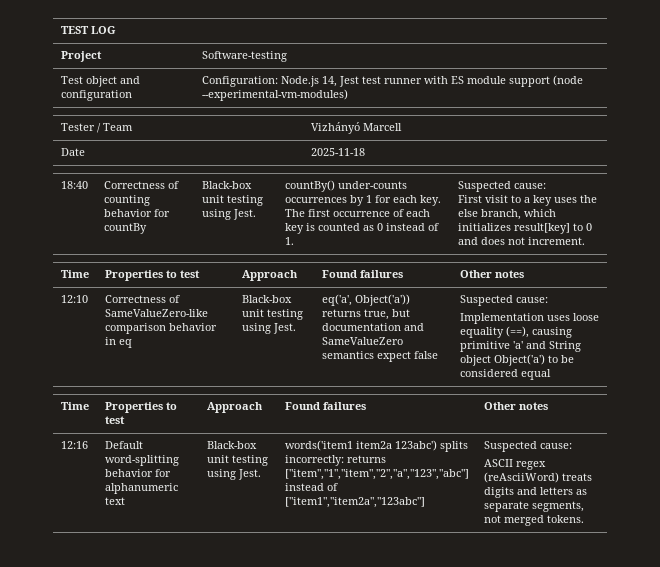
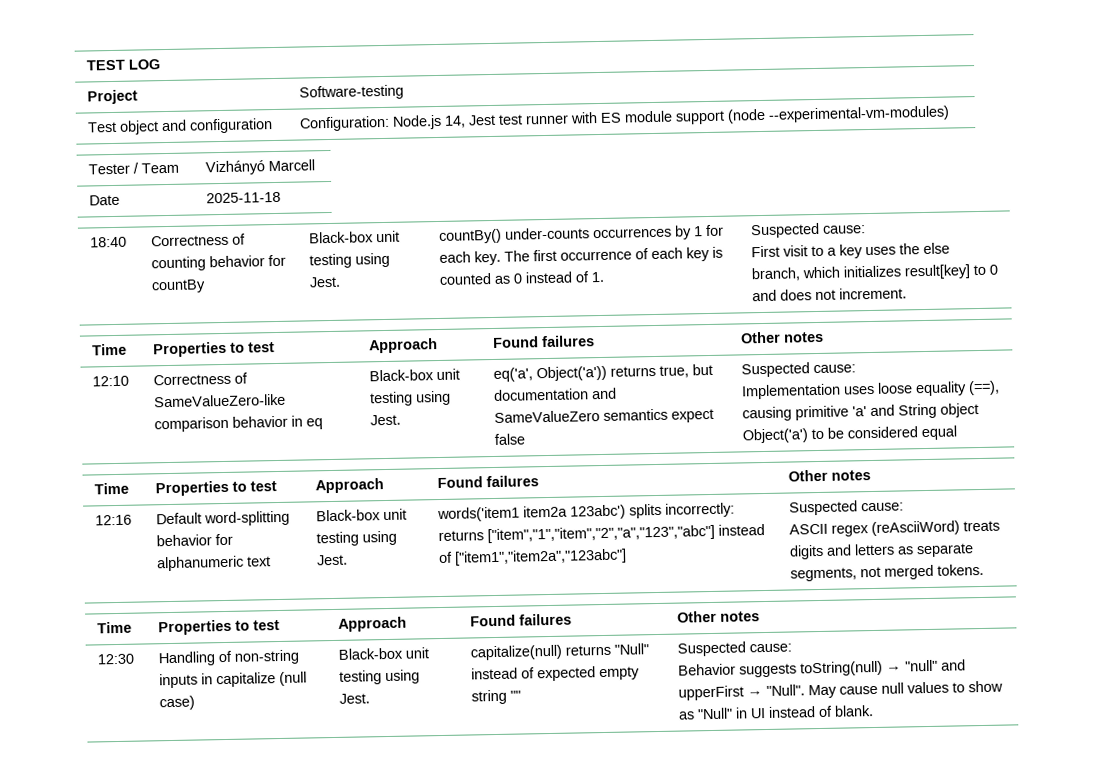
  12:16 | Default word-splitting behavior for alphanumeric text | Black-box unit testing using Jest. | words('item1 item2a 123abc') splits incorrectly: returns ["item","1","item","2","a","123","abc"] instead of ["item1","item2a","123abc"] | Suspected cause:
  ASCII regex (reAsciiWord) treats digits and letters as separate segments, not merged tokens.
+ Time | Properties to test | Approach | Found failures | Other notes
+ 12:30 | Handling of non-string inputs in capitalize (null case) | Black-box unit testing using Jest. | capitalize(null) returns "Null" instead of expected empty string "" | Suspected cause:
+ Behavior suggests toString(null) → "null" and upperFirst → "Null". May cause null values to show as "Null" in UI instead of blank.

